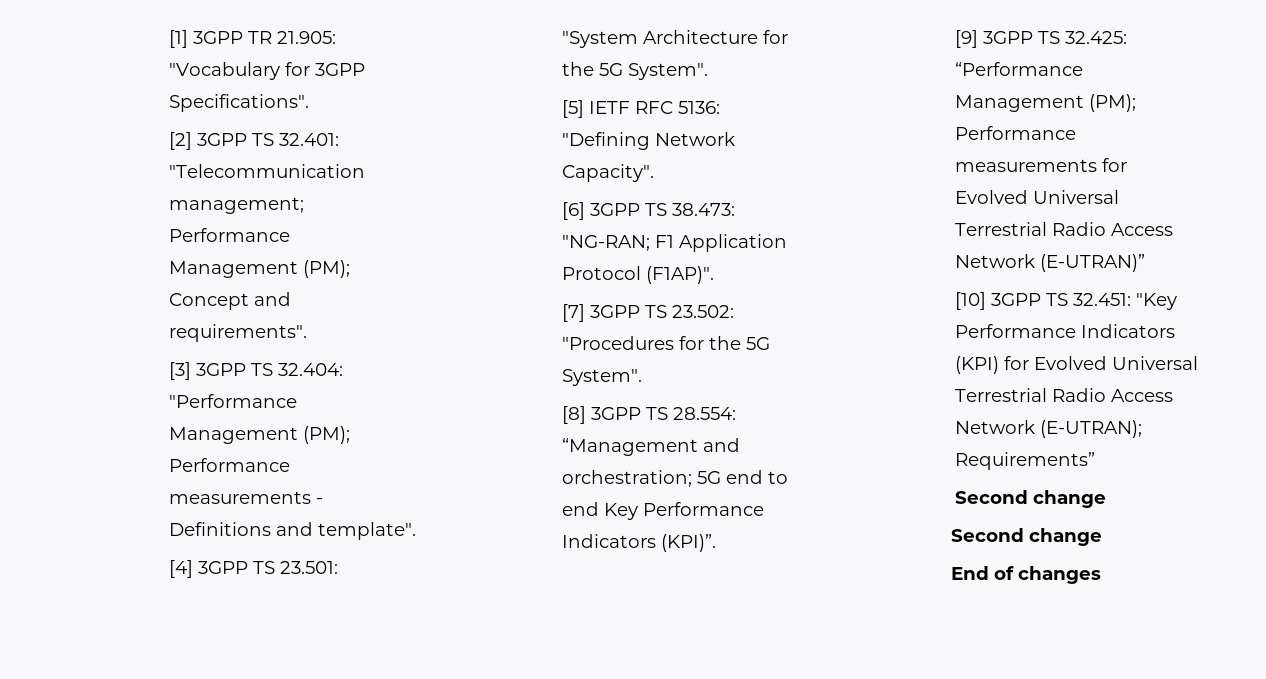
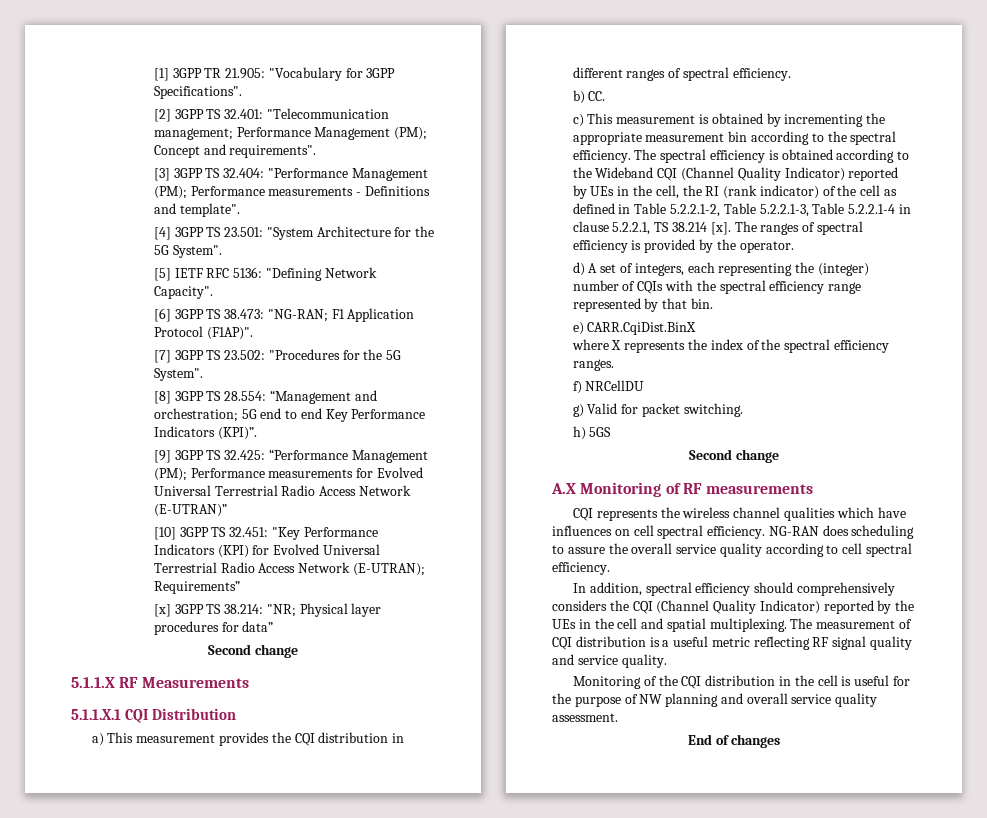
  [10] 3GPP TS 32.451: "Key Performance Indicators (KPI) for Evolved Universal Terrestrial Radio Access Network (E-UTRAN); Requirements”
+ [x] 3GPP TS 38.214: "NR; Physical layer procedures for data”
  Second change
+ 5.1.1.X RF Measurements
+ 5.1.1.X.1 CQI Distribution
+ a) This measurement provides the CQI distribution in different ranges of spectral efficiency.
+ b) CC.
+ c) This measurement is obtained by incrementing the appropriate measurement bin according to the spectral efficiency. The spectral efficiency is obtained according to the Wideband CQI (Channel Quality Indicator) reported by UEs in the cell, the RI (rank indicator) of the cell as defined in Table 5.2.2.1-2, Table 5.2.2.1-3, Table 5.2.2.1-4 in clause 5.2.2.1, TS 38.214 [x]. The ranges of spectral efficiency is provided by the operator.
+ d) A set of integers, each representing the (integer) number of CQIs with the spectral efficiency range represented by that bin.
+ e) CARR.CqiDist.BinX
+ where X represents the index of the spectral efficiency ranges.
+ f) NRCellDU
+ g) Valid for packet switching.
+ h) 5GS
  Second change
+ A.X Monitoring of RF measurements
+ CQI represents the wireless channel qualities which have influences on cell spectral efficiency. NG-RAN does scheduling to assure the overall service quality according to cell spectral efficiency.
+ In addition, spectral efficiency should comprehensively considers the CQI (Channel Quality Indicator) reported by the UEs in the cell and spatial multiplexing. The measurement of CQI distribution is a useful metric reflecting RF signal quality and service quality.
+ Monitoring of the CQI distribution in the cell is useful for the purpose of NW planning and overall service quality assessment.

